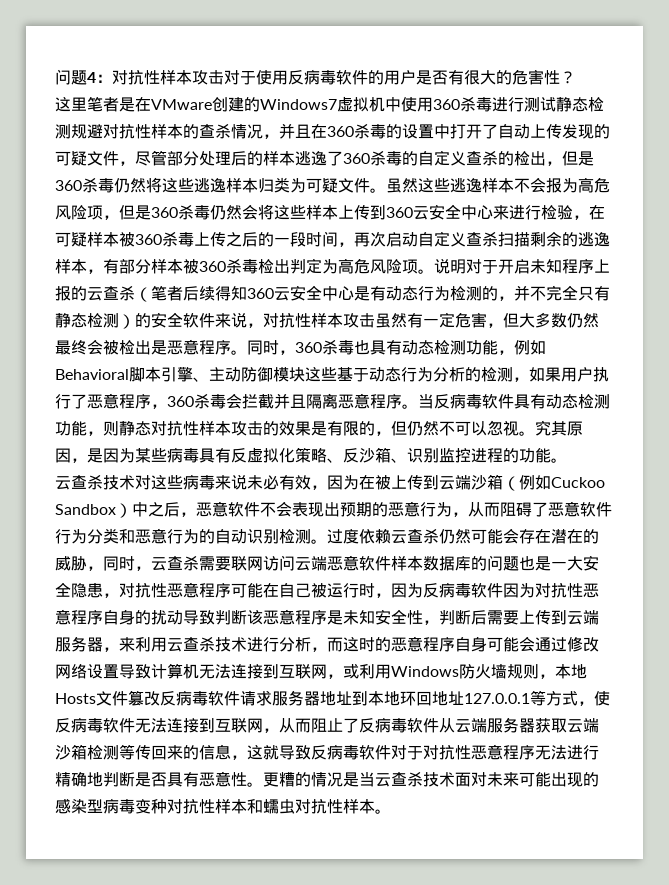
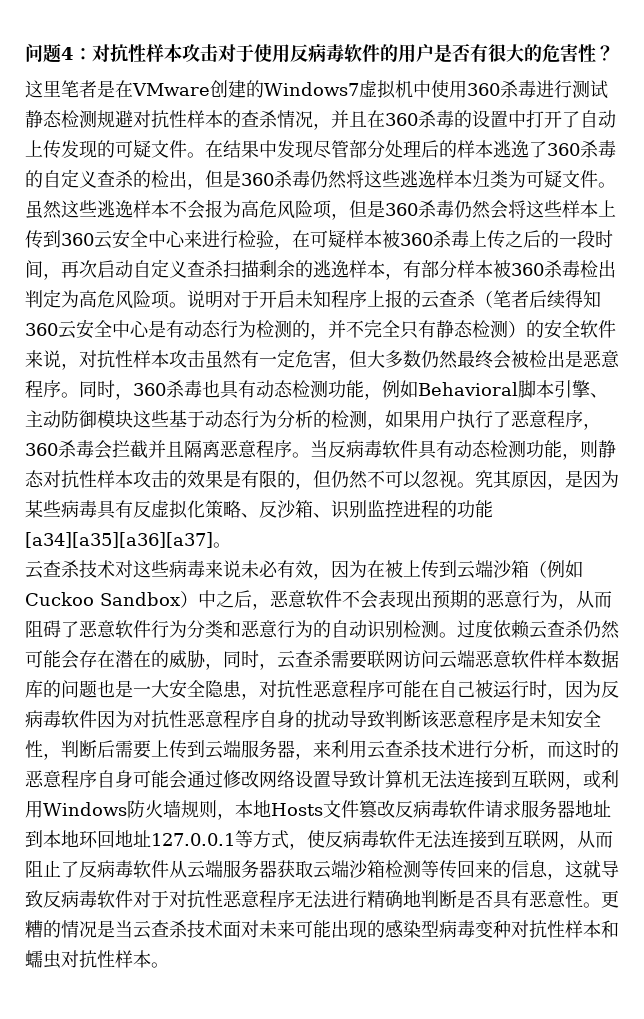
- 这里笔者是在VMware创建的Windows7虚拟机中使用360杀毒进行测试静态检测规避对抗性样本的查杀情况，并且在360杀毒的设置中打开了自动上传发现的可疑文件，尽管部分处理后的样本逃逸了360杀毒的自定义查杀的检出，但是360杀毒仍然将这些逃逸样本归类为可疑文件。
+ 这里笔者是在VMware创建的Windows7虚拟机中使用360杀毒进行测试静态检测规避对抗性样本的查杀情况，并且在360杀毒的设置中打开了自动上传发现的可疑文件。在结果中发现尽管部分处理后的样本逃逸了360杀毒的自定义查杀的检出，但是360杀毒仍然将这些逃逸样本归类为可疑文件。
- 究其原因，是因为某些病毒具有反虚拟化策略、反沙箱、识别监控进程的功能。
+ 究其原因，是因为某些病毒具有反虚拟化策略、反沙箱、识别监控进程的功能[a34][a35][a36][a37]。

